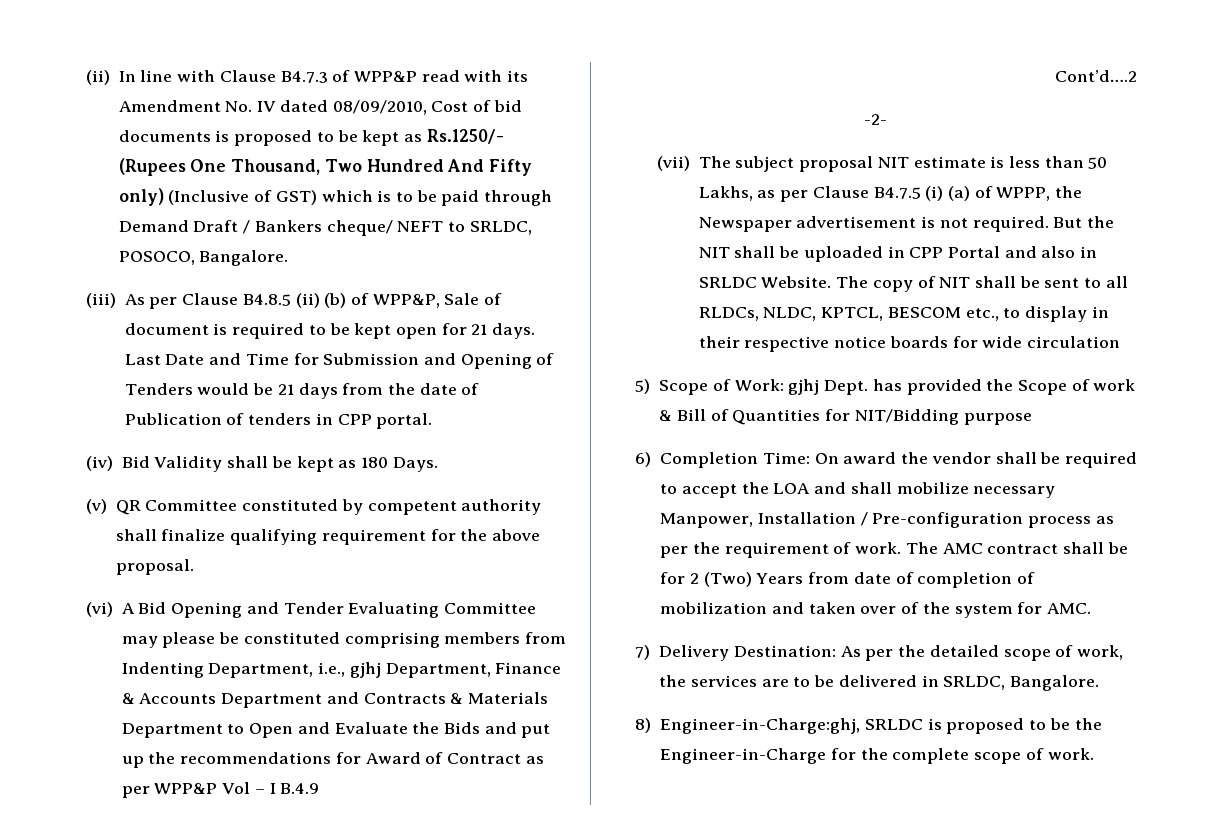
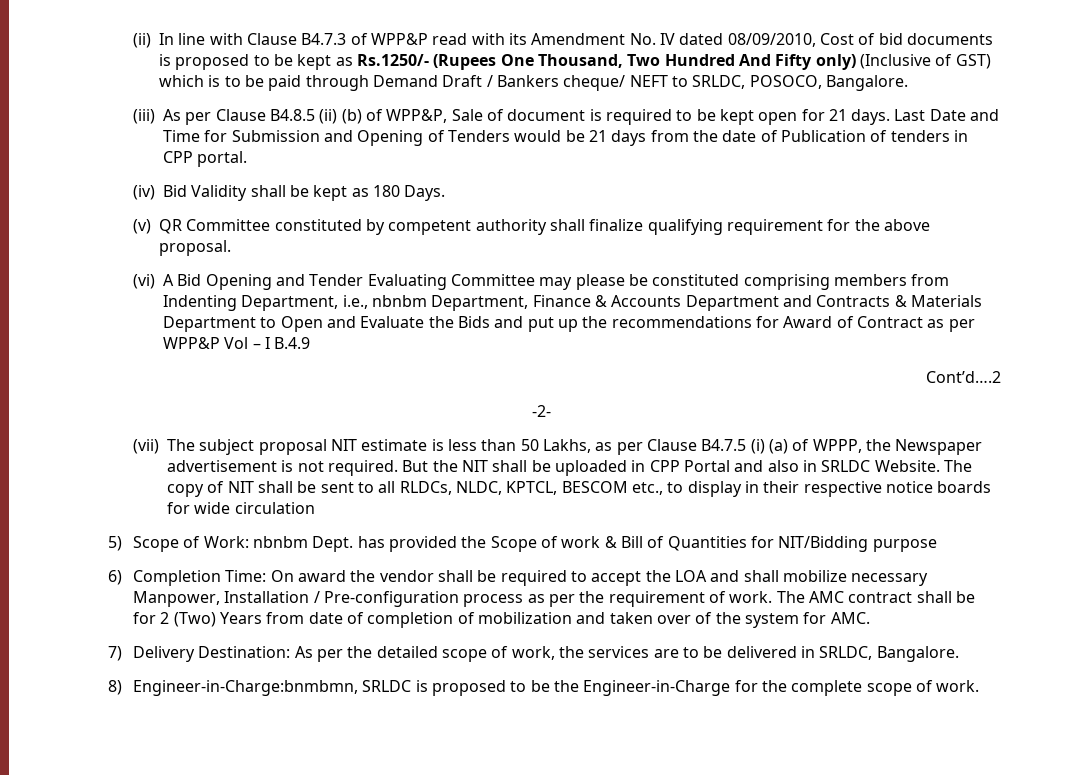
- (vi) A Bid Opening and Tender Evaluating Committee may please be constituted comprising members from Indenting Department, i.e., gjhj Department, Finance & Accounts Department and Contracts & Materials Department to Open and Evaluate the Bids and put up the recommendations for Award of Contract as per WPP&P Vol – I B.4.9
+ (vi) A Bid Opening and Tender Evaluating Committee may please be constituted comprising members from Indenting Department, i.e., nbnbm Department, Finance & Accounts Department and Contracts & Materials Department to Open and Evaluate the Bids and put up the recommendations for Award of Contract as per WPP&P Vol – I B.4.9
- 5) Scope of Work: gjhj Dept. has provided the Scope of work & Bill of Quantities for NIT/Bidding purpose
+ 5) Scope of Work: nbnbm Dept. has provided the Scope of work & Bill of Quantities for NIT/Bidding purpose
- 8) Engineer-in-Charge:ghj, SRLDC is proposed to be the Engineer-in-Charge for the complete scope of work.
+ 8) Engineer-in-Charge:bnmbmn, SRLDC is proposed to be the Engineer-in-Charge for the complete scope of work.

